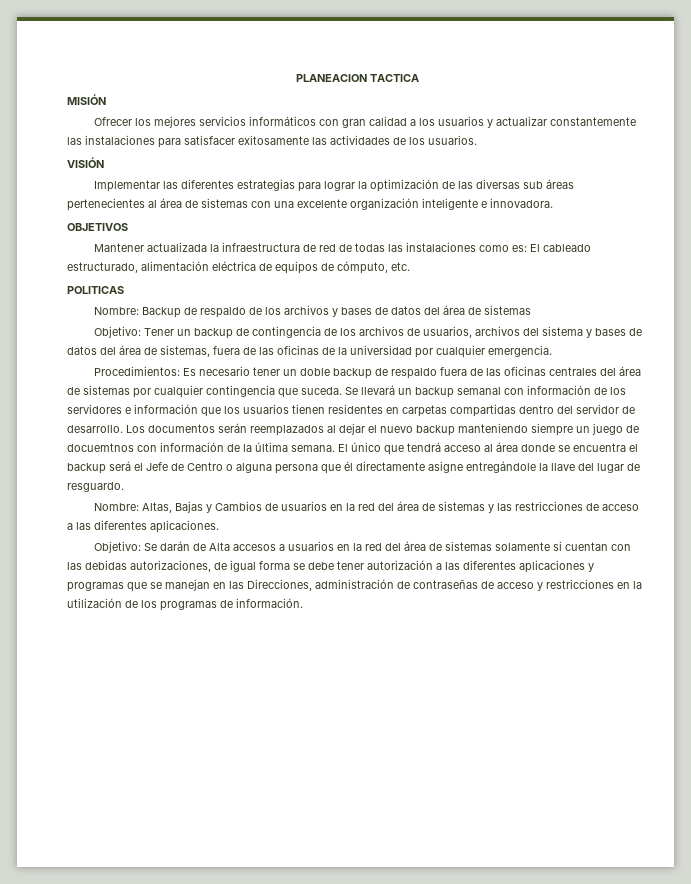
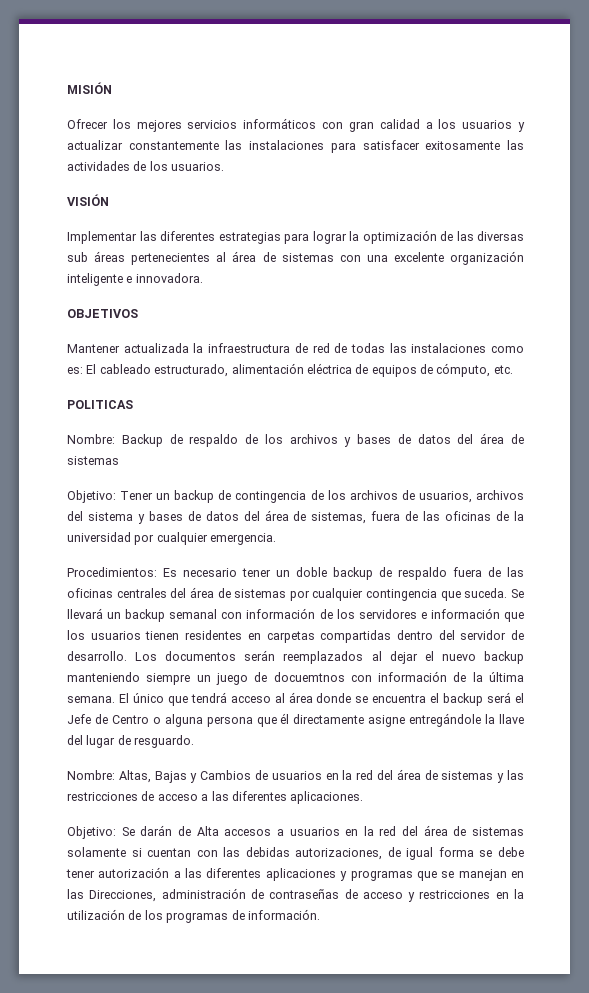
- PLANEACION TACTICA

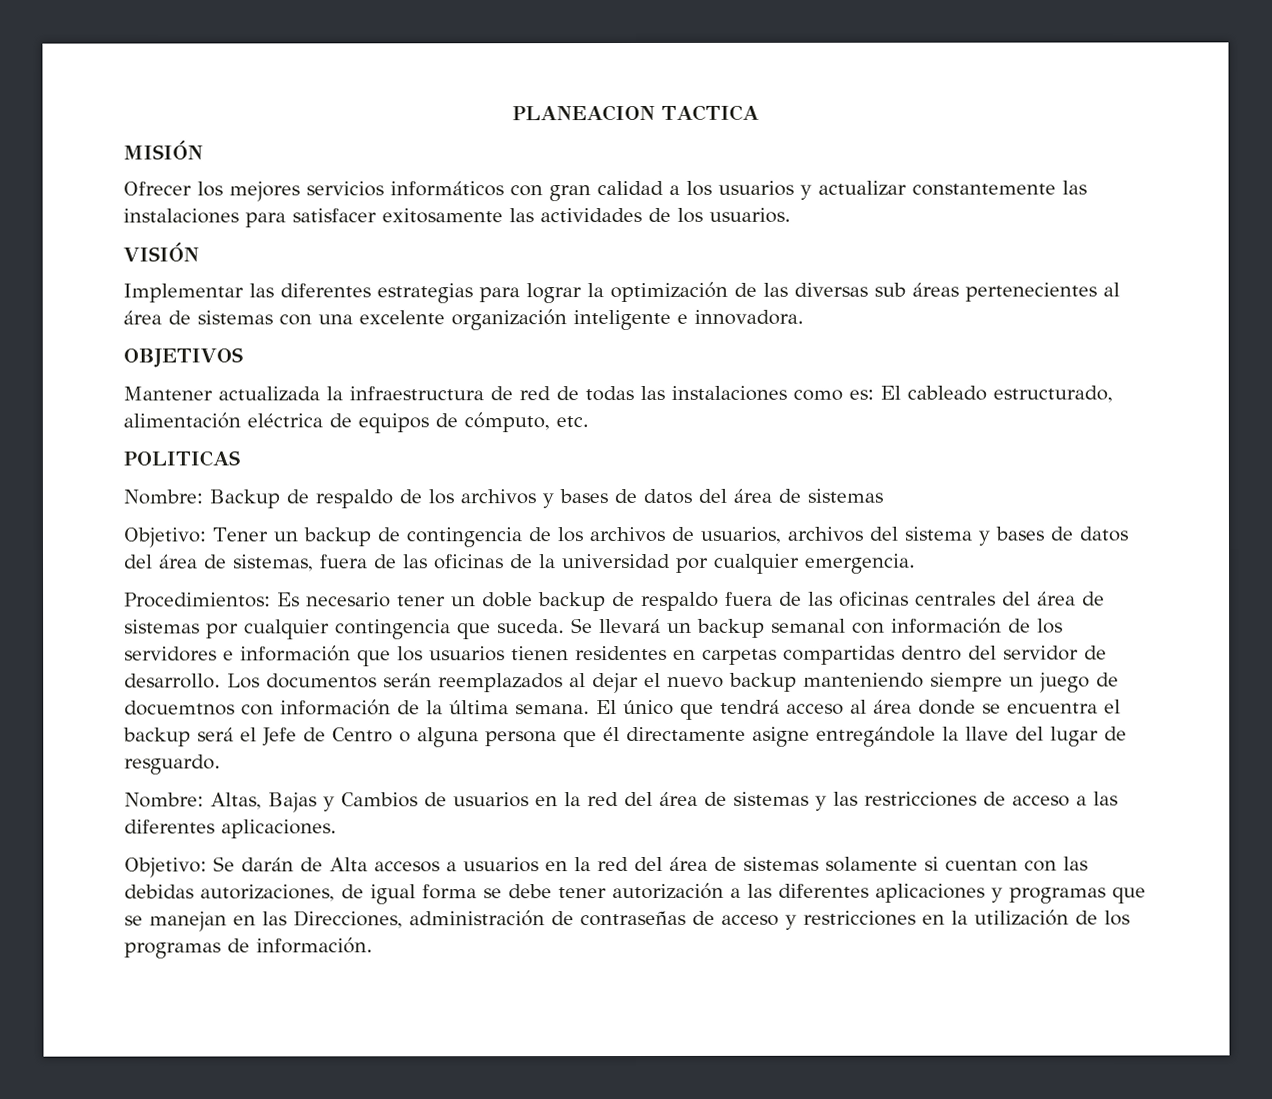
+ PLANEACION TACTICA

